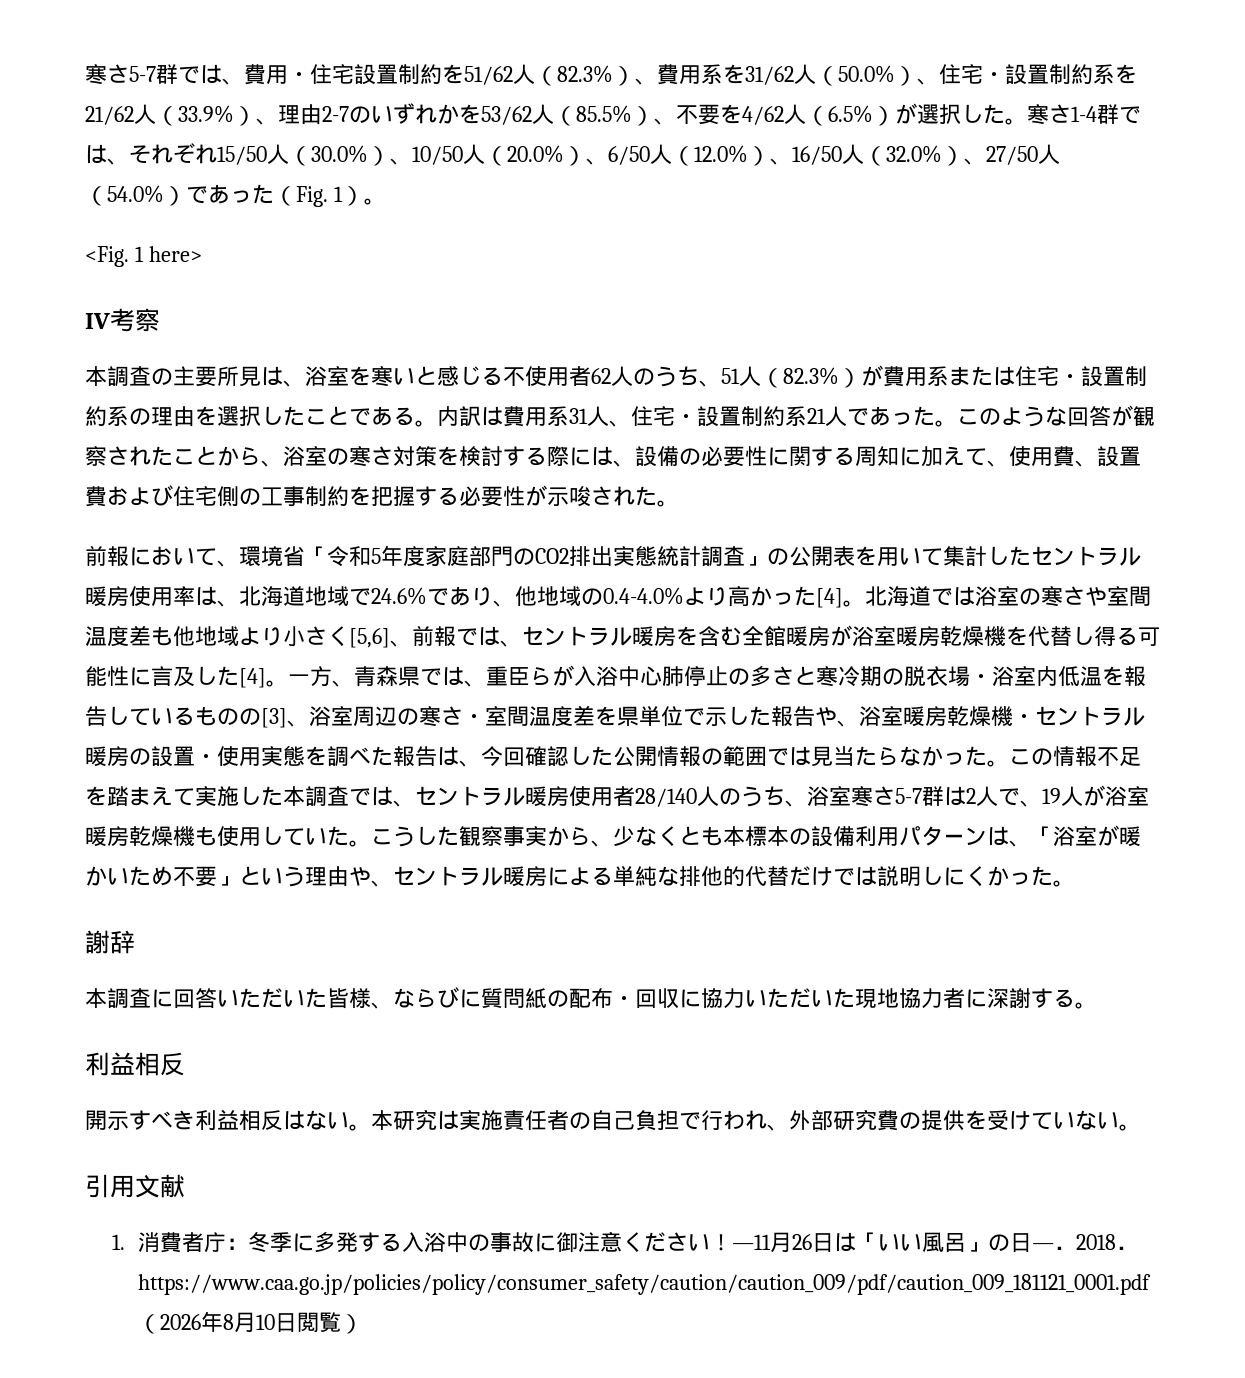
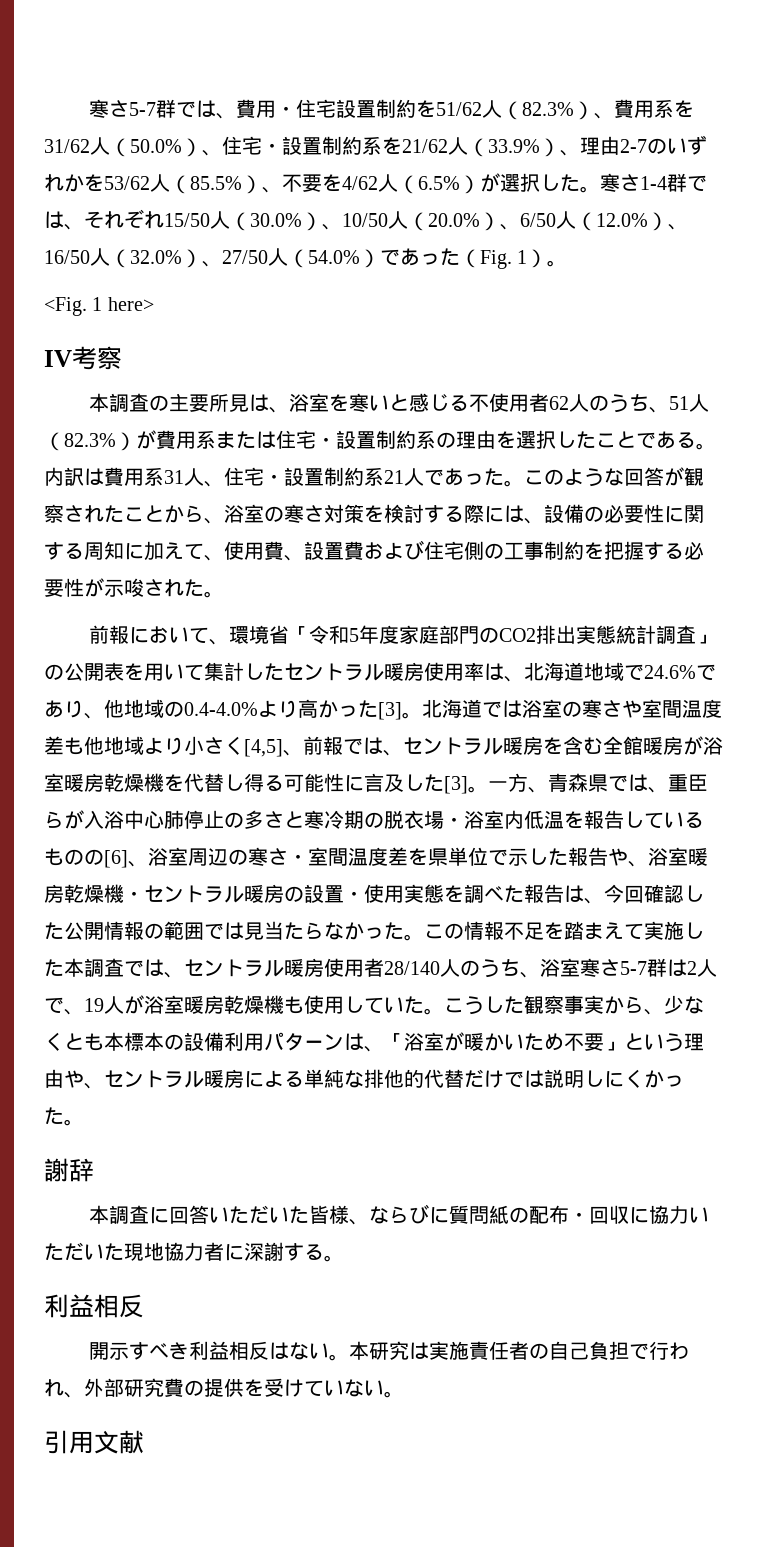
- 前報において、環境省「令和5年度家庭部門のCO2排出実態統計調査」の公開表を用いて集計したセントラル暖房使用率は、北海道地域で24.6%であり、他地域の0.4-4.0%より高かった[4]。
+ 前報において、環境省「令和5年度家庭部門のCO2排出実態統計調査」の公開表を用いて集計したセントラル暖房使用率は、北海道地域で24.6%であり、他地域の0.4-4.0%より高かった[3]。
- 北海道では浴室の寒さや室間温度差も他地域より小さく[5,6]、前報では、セントラル暖房を含む全館暖房が浴室暖房乾燥機を代替し得る可能性に言及した[4]。
+ 北海道では浴室の寒さや室間温度差も他地域より小さく[4,5]、前報では、セントラル暖房を含む全館暖房が浴室暖房乾燥機を代替し得る可能性に言及した[3]。
- 一方、青森県では、重臣らが入浴中心肺停止の多さと寒冷期の脱衣場・浴室内低温を報告しているものの[3]、浴室周辺の寒さ・室間温度差を県単位で示した報告や、浴室暖房乾燥機・セントラル暖房の設置・使用実態を調べた報告は、今回確認した公開情報の範囲では見当たらなかった。
+ 一方、青森県では、重臣らが入浴中心肺停止の多さと寒冷期の脱衣場・浴室内低温を報告しているものの[6]、浴室周辺の寒さ・室間温度差を県単位で示した報告や、浴室暖房乾燥機・セントラル暖房の設置・使用実態を調べた報告は、今回確認した公開情報の範囲では見当たらなかった。
- 1.消費者庁：冬季に多発する入浴中の事故に御注意ください！―11月26日は「いい風呂」の日―．2018．https://www.caa.go.jp/policies/policy/consumer_safety/caution/caution_009/pdf/caution_009_181121_0001.pdf（2026年8月10日閲覧）

